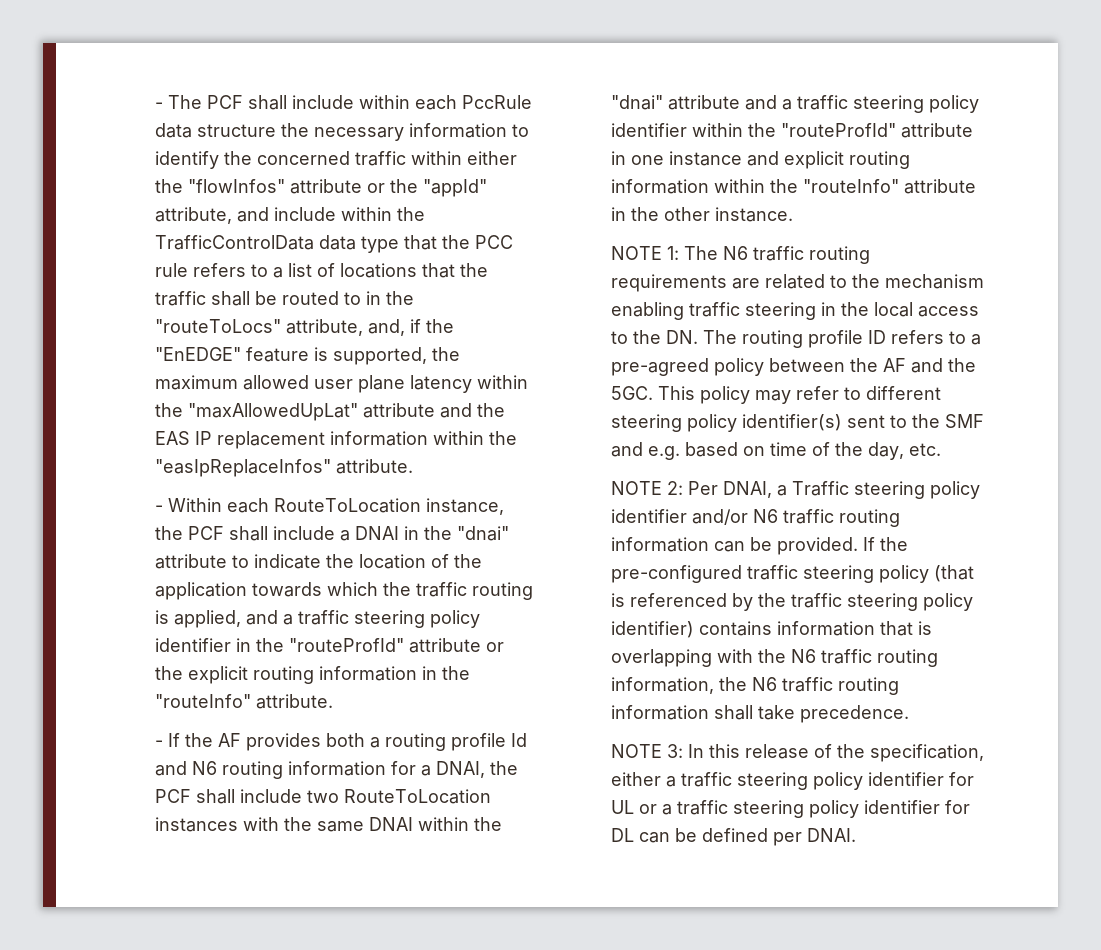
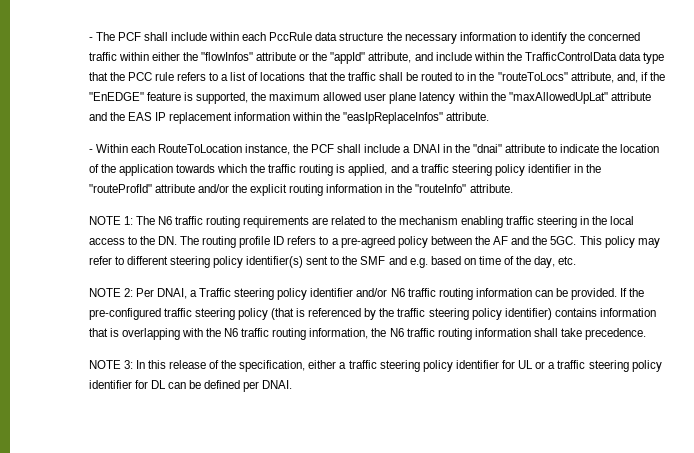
- - Within each RouteToLocation instance, the PCF shall include a DNAI in the "dnai" attribute to indicate the location of the application towards which the traffic routing is applied, and a traffic steering policy identifier in the "routeProfId" attribute or the explicit routing information in the "routeInfo" attribute.
+ - Within each RouteToLocation instance, the PCF shall include a DNAI in the "dnai" attribute to indicate the location of the application towards which the traffic routing is applied, and a traffic steering policy identifier in the "routeProfId" attribute and/or the explicit routing information in the "routeInfo" attribute.
- - If the AF provides both a routing profile Id and N6 routing information for a DNAI, the PCF shall include two RouteToLocation instances with the same DNAI within the "dnai" attribute and a traffic steering policy identifier within the "routeProfId" attribute in one instance and explicit routing information within the "routeInfo" attribute in the other instance.

